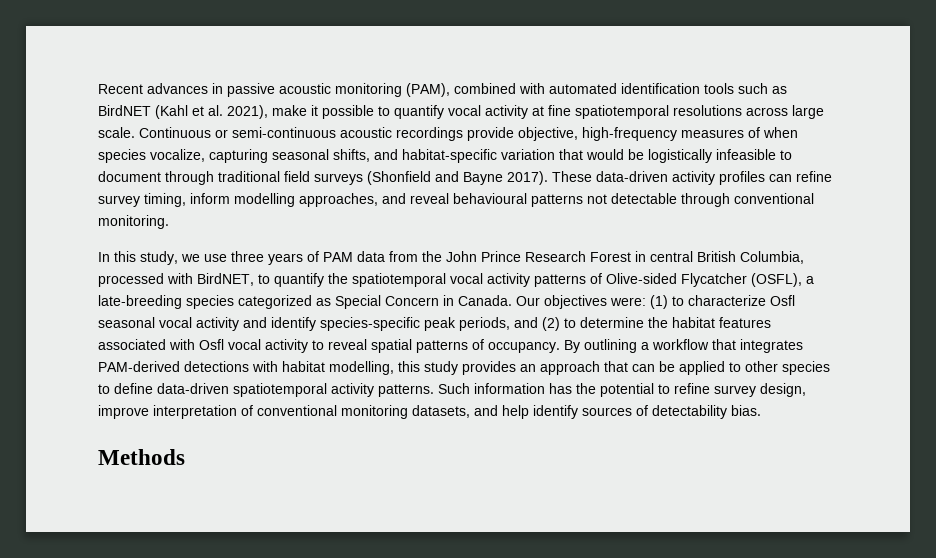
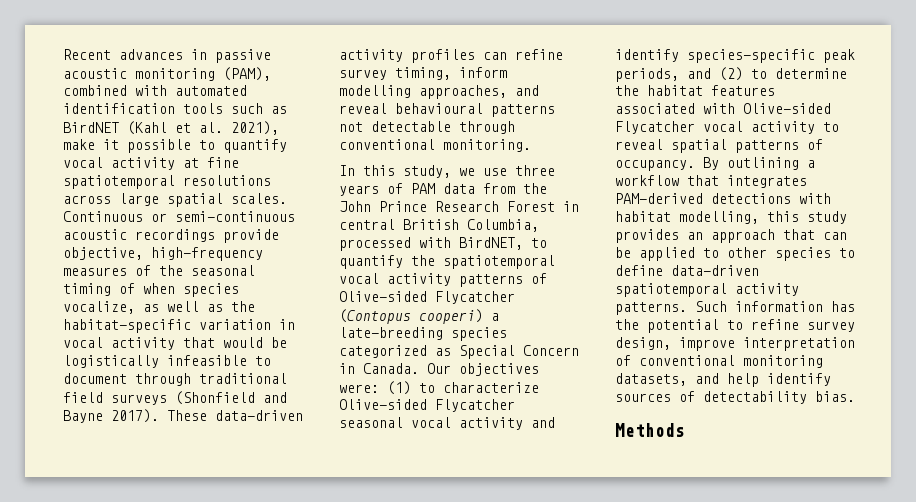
- Recent advances in passive acoustic monitoring (PAM), combined with automated identification tools such as BirdNET (Kahl et al. 2021), make it possible to quantify vocal activity at fine spatiotemporal resolutions across large scale.
+ Recent advances in passive acoustic monitoring (PAM), combined with automated identification tools such as BirdNET (Kahl et al. 2021), make it possible to quantify vocal activity at fine spatiotemporal resolutions across large spatial scales.
- Continuous or semi-continuous acoustic recordings provide objective, high-frequency measures of when species vocalize, capturing seasonal shifts, and habitat-specific variation that would be logistically infeasible to document through traditional field surveys (Shonfield and Bayne 2017).
+ Continuous or semi-continuous acoustic recordings provide objective, high-frequency measures of the seasonal timing of when species vocalize, as well as the habitat-specific variation in vocal activity that would be logistically infeasible to document through traditional field surveys (Shonfield and Bayne 2017).
- In this study, we use three years of PAM data from the John Prince Research Forest in central British Columbia, processed with BirdNET, to quantify the spatiotemporal vocal activity patterns of Olive-sided Flycatcher (OSFL), a late-breeding species categorized as Special Concern in Canada.
+ In this study, we use three years of PAM data from the John Prince Research Forest in central British Columbia, processed with BirdNET, to quantify the spatiotemporal vocal activity patterns of Olive-sided Flycatcher (Contopus cooperi) a late-breeding species categorized as Special Concern in Canada.
- Our objectives were: (1) to characterize Osfl seasonal vocal activity and identify species-specific peak periods, and (2) to determine the habitat features associated with Osfl vocal activity to reveal spatial patterns of occupancy.
+ Our objectives were: (1) to characterize Olive-sided Flycatcher seasonal vocal activity and identify species-specific peak periods, and (2) to determine the habitat features associated with Olive-sided Flycatcher vocal activity to reveal spatial patterns of occupancy.

